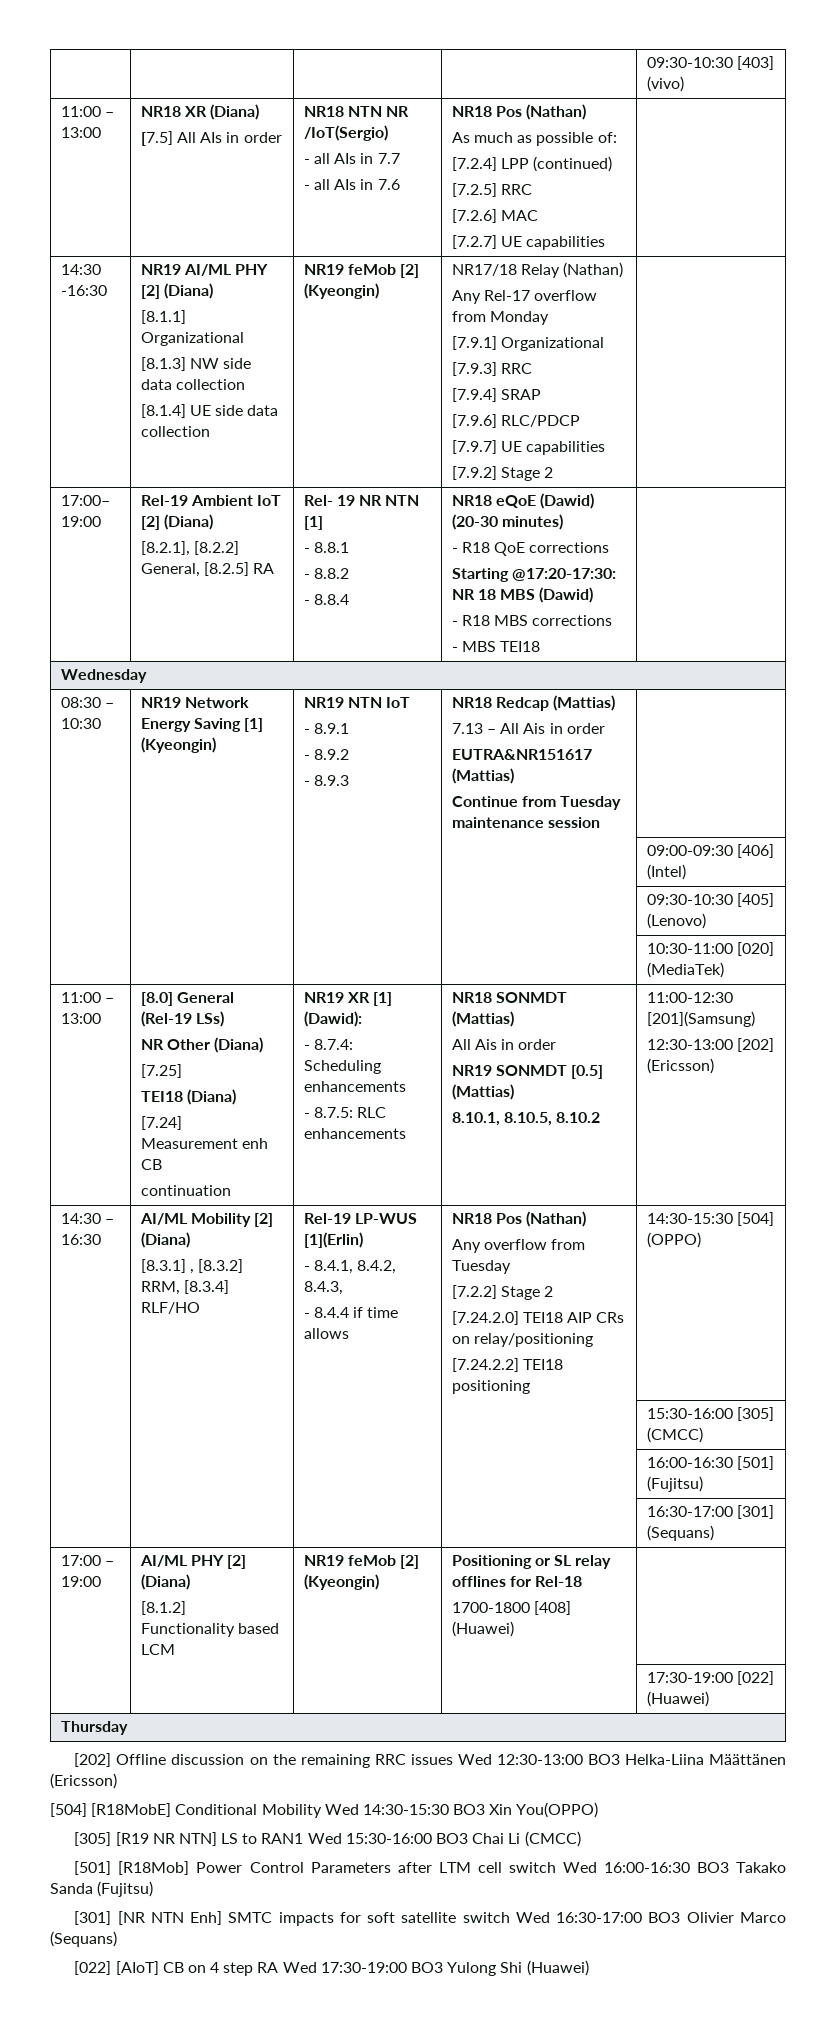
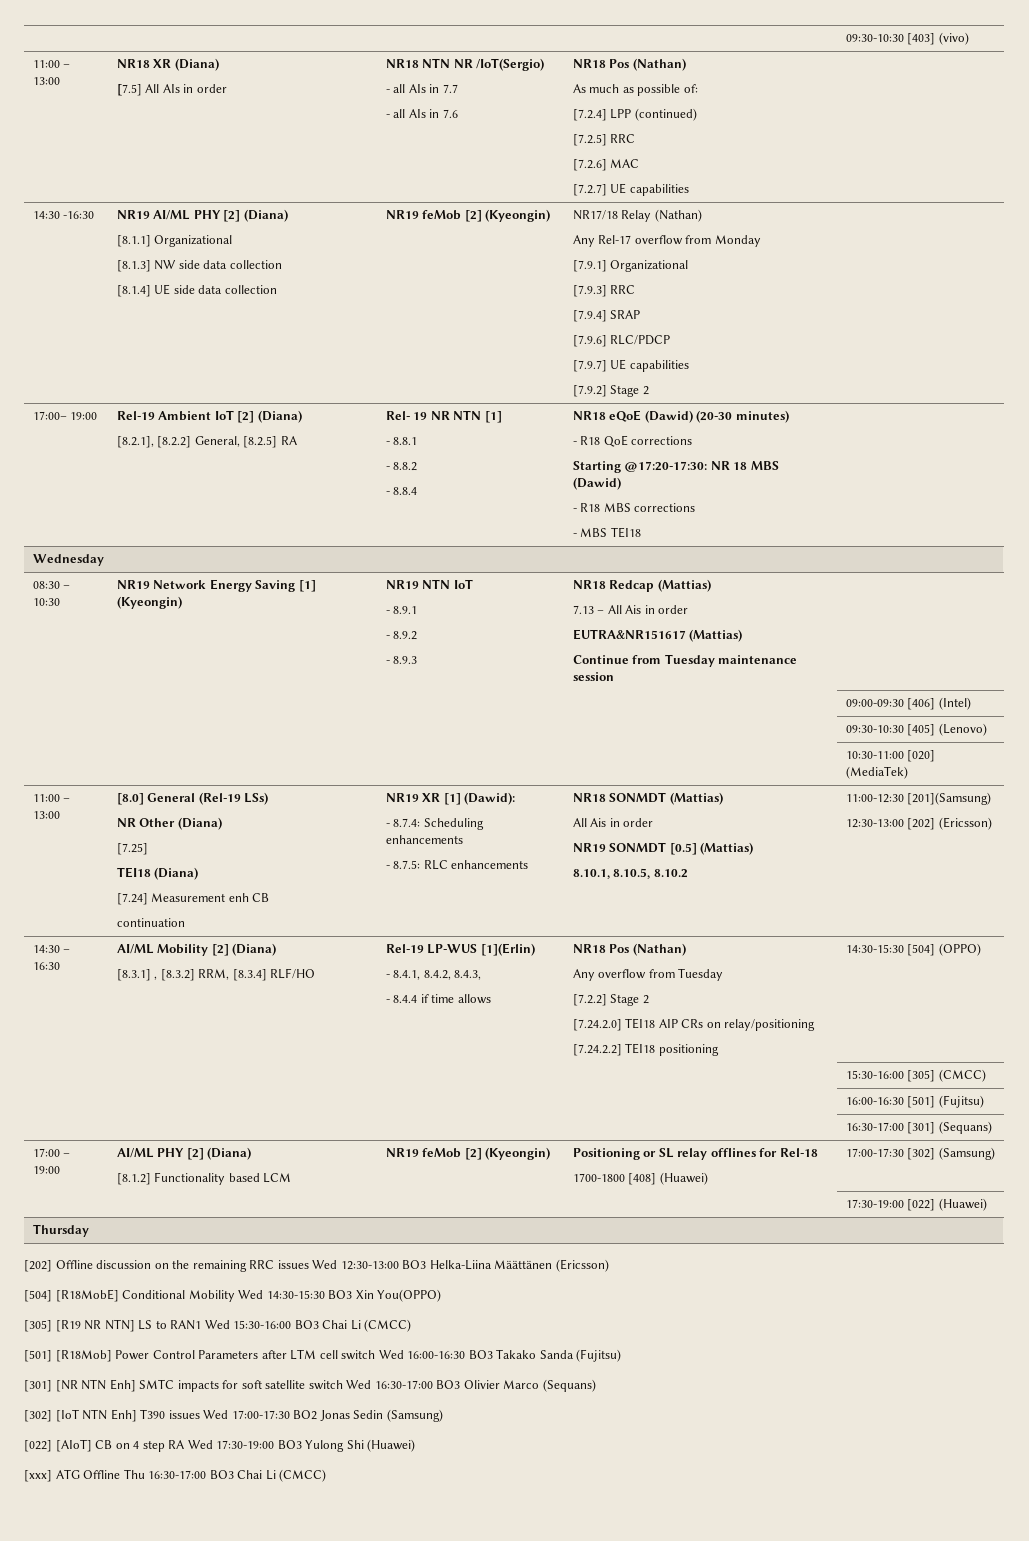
  17:00 – 19:00 | AI/ML PHY [2] (Diana)
  [8.1.2] Functionality based LCM | NR19 feMob [2] (Kyeongin) | Positioning or SL relay offlines for Rel-18
- 1700-1800 [408] (Huawei) |
+ 1700-1800 [408] (Huawei) | 17:00-17:30 [302] (Samsung)
+ [302] [IoT NTN Enh] T390 issues Wed 17:00-17:30 BO2 Jonas Sedin (Samsung)
+ [xxx] ATG Offline Thu 16:30-17:00 BO3 Chai Li (CMCC)

